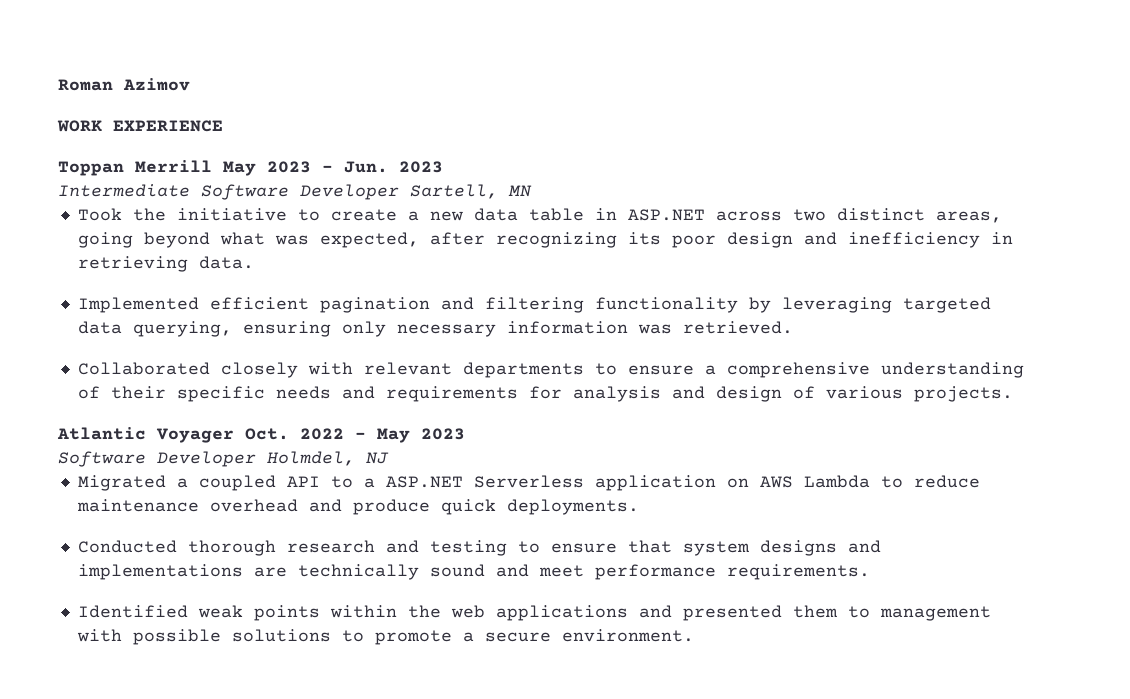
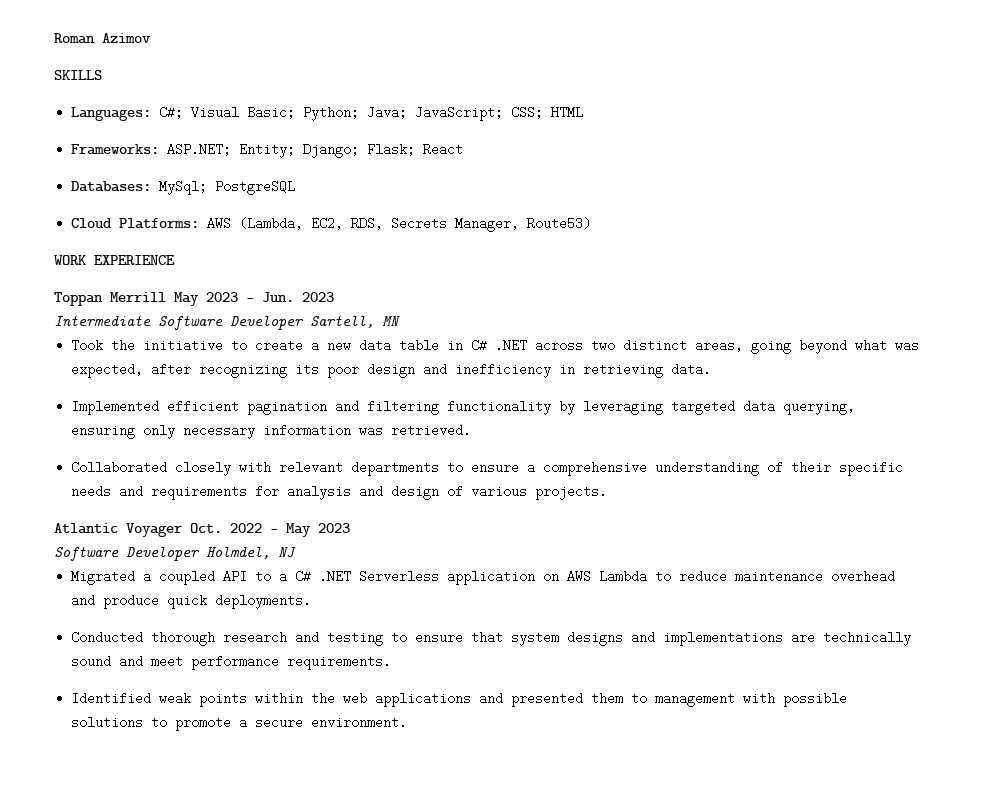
+ SKILLS
+ Languages: C#; Visual Basic; Python; Java; JavaScript; CSS; HTML
+ Frameworks: ASP.NET; Entity; Django; Flask; React
+ Databases: MySql; PostgreSQL
+ Cloud Platforms: AWS (Lambda, EC2, RDS, Secrets Manager, Route53)
- Took the initiative to create a new data table in ASP.NET across two distinct areas, going beyond what was expected, after recognizing its poor design and inefficiency in retrieving data.
+ Took the initiative to create a new data table in C# .NET across two distinct areas, going beyond what was expected, after recognizing its poor design and inefficiency in retrieving data.
- Migrated a coupled API to a ASP.NET Serverless application on AWS Lambda to reduce maintenance overhead and produce quick deployments.
+ Migrated a coupled API to a C# .NET Serverless application on AWS Lambda to reduce maintenance overhead and produce quick deployments.

